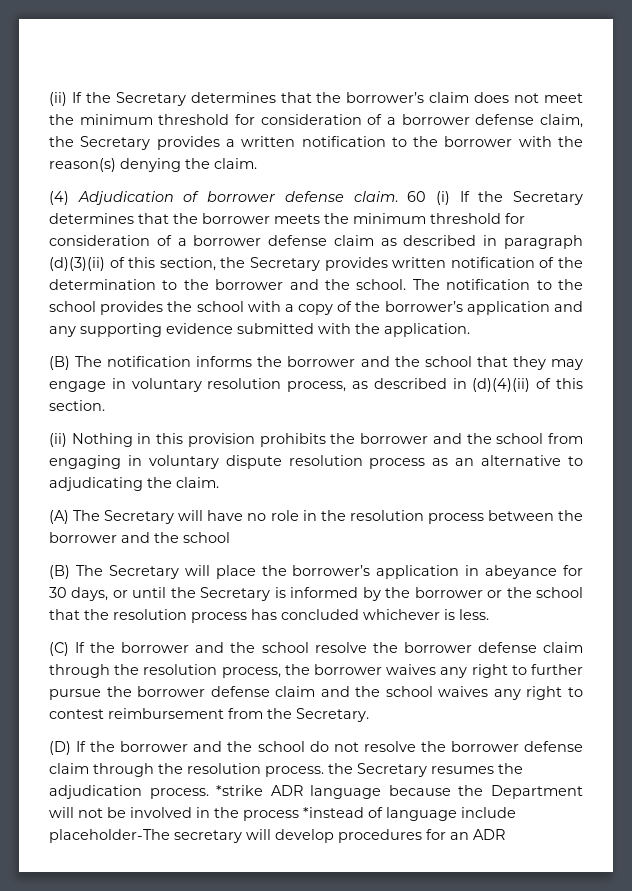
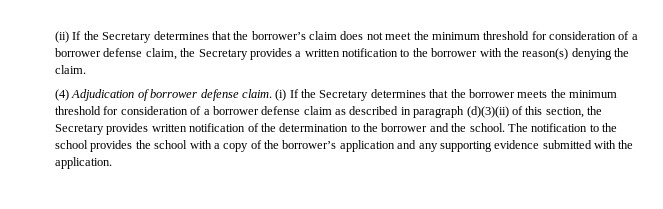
- 60 (i) If the Secretary determines that the borrower meets the minimum threshold for consideration of a borrower defense claim as described in paragraph (d)(3)(ii) of this section, the Secretary provides written notification of the determination to the borrower and the school.
+ (i) If the Secretary determines that the borrower meets the minimum threshold for consideration of a borrower defense claim as described in paragraph (d)(3)(ii) of this section, the Secretary provides written notification of the determination to the borrower and the school.
- (B) The notification informs the borrower and the school that they may engage in voluntary resolution process, as described in (d)(4)(ii) of this section.
- (ii) Nothing in this provision prohibits the borrower and the school from engaging in voluntary dispute resolution process as an alternative to adjudicating the claim.
- (A) The Secretary will have no role in the resolution process between the borrower and the school
- (B) The Secretary will place the borrower’s application in abeyance for 30 days, or until the Secretary is informed by the borrower or the school that the resolution process has concluded whichever is less.
- (C) If the borrower and the school resolve the borrower defense claim through the resolution process, the borrower waives any right to further pursue the borrower defense claim and the school waives any right to contest reimbursement from the Secretary.
- (D) If the borrower and the school do not resolve the borrower defense claim through the resolution process. the Secretary resumes the adjudication process. *strike ADR language because the Department will not be involved in the process *instead of language include placeholder-The secretary will develop procedures for an ADR

